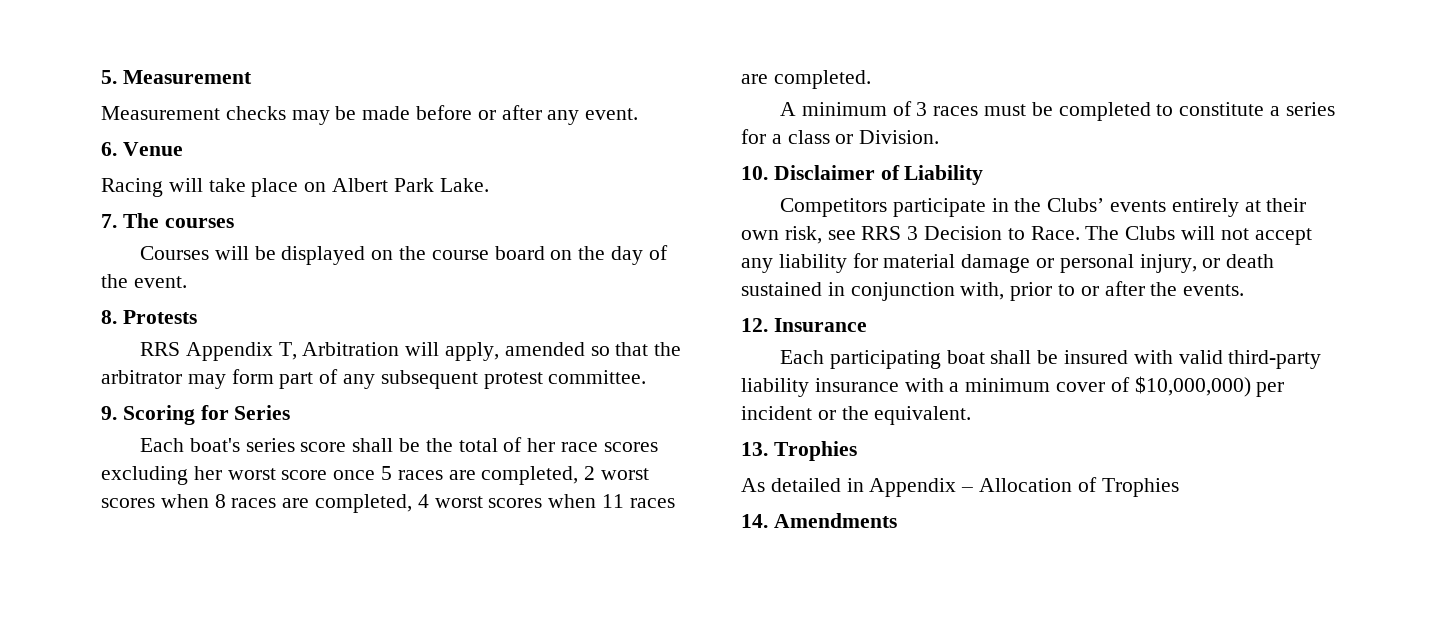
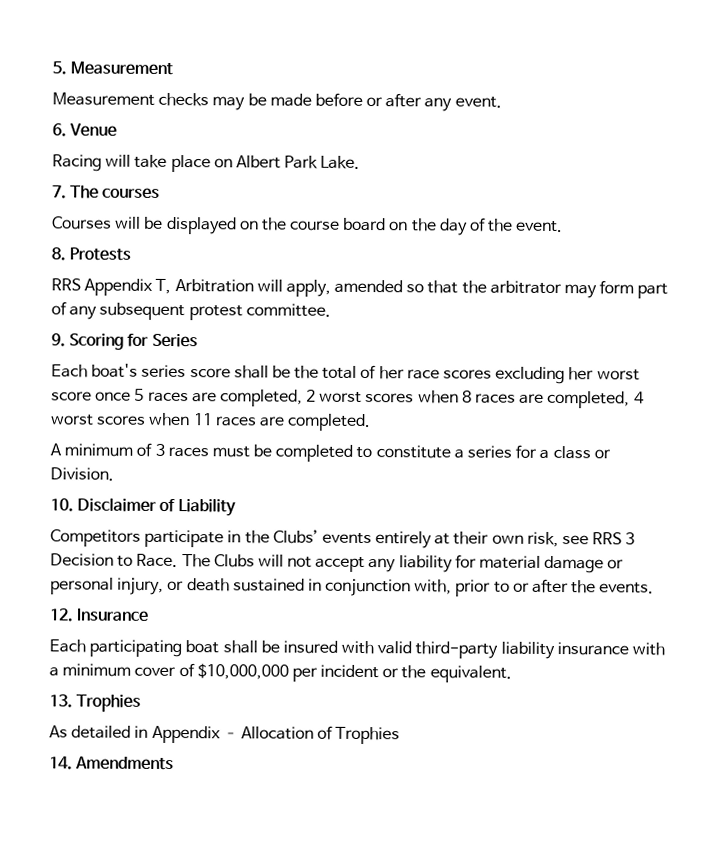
- Each participating boat shall be insured with valid third-party liability insurance with a minimum cover of $10,000,000) per incident or the equivalent.
+ Each participating boat shall be insured with valid third-party liability insurance with a minimum cover of $10,000,000 per incident or the equivalent.

